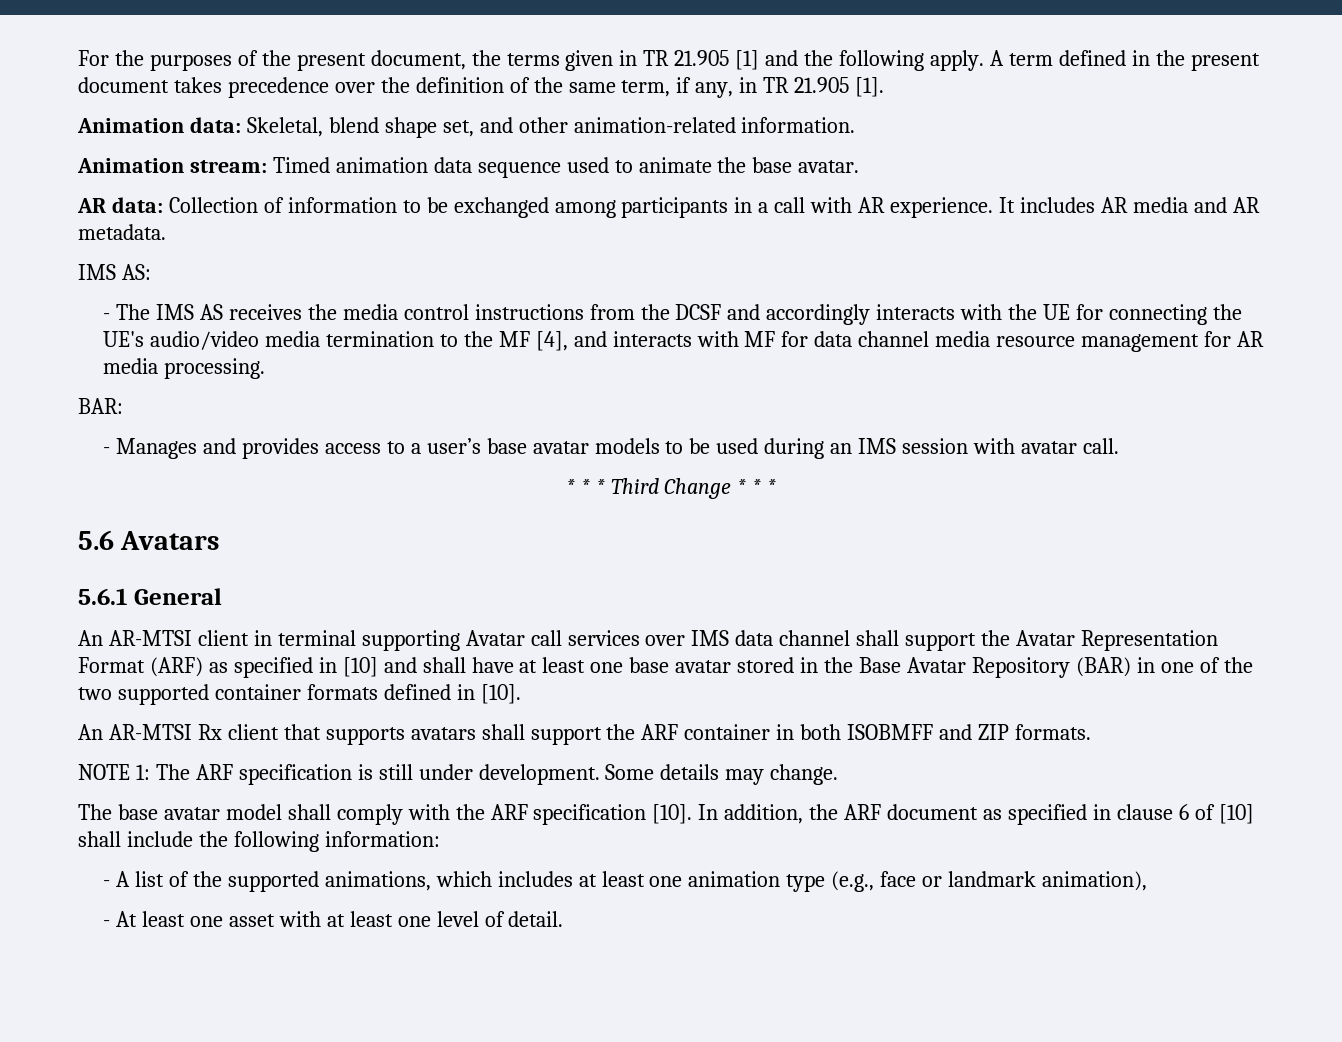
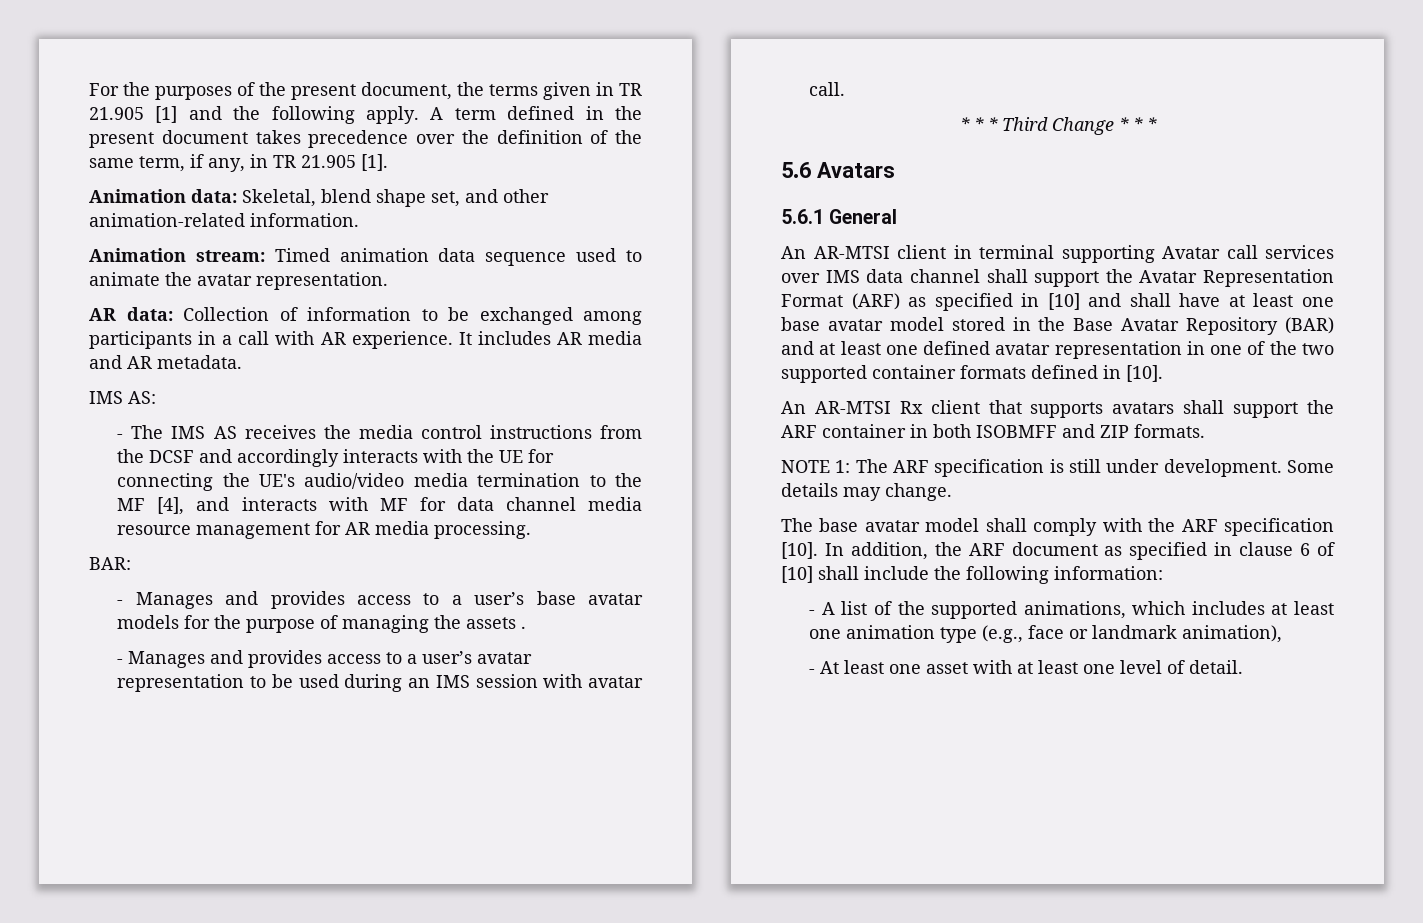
- Animation stream: Timed animation data sequence used to animate the base avatar.
+ Animation stream: Timed animation data sequence used to animate the avatar representation.
- - Manages and provides access to a user’s base avatar models to be used during an IMS session with avatar call.
+ - Manages and provides access to a user’s base avatar models for the purpose of managing the assets .
+ - Manages and provides access to a user’s avatar representation to be used during an IMS session with avatar call.
- An AR-MTSI client in terminal supporting Avatar call services over IMS data channel shall support the Avatar Representation Format (ARF) as specified in [10] and shall have at least one base avatar stored in the Base Avatar Repository (BAR) in one of the two supported container formats defined in [10].
+ An AR-MTSI client in terminal supporting Avatar call services over IMS data channel shall support the Avatar Representation Format (ARF) as specified in [10] and shall have at least one base avatar model stored in the Base Avatar Repository (BAR) and at least one defined avatar representation in one of the two supported container formats defined in [10].

